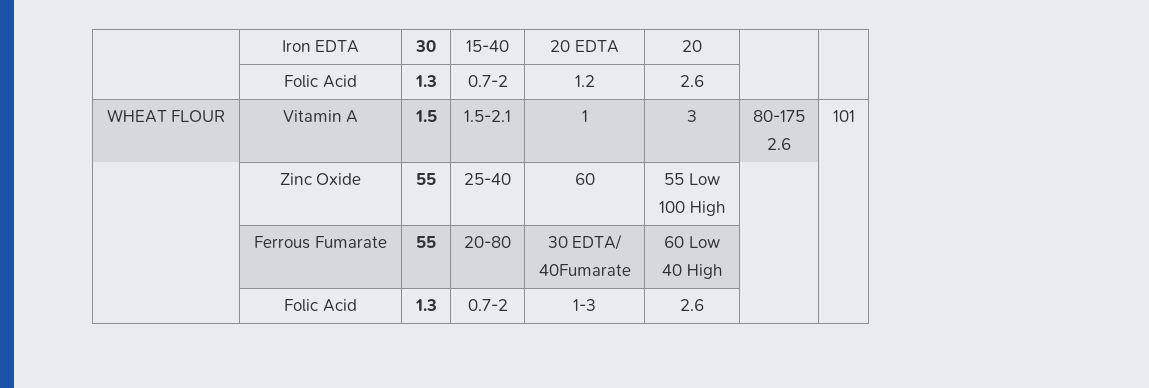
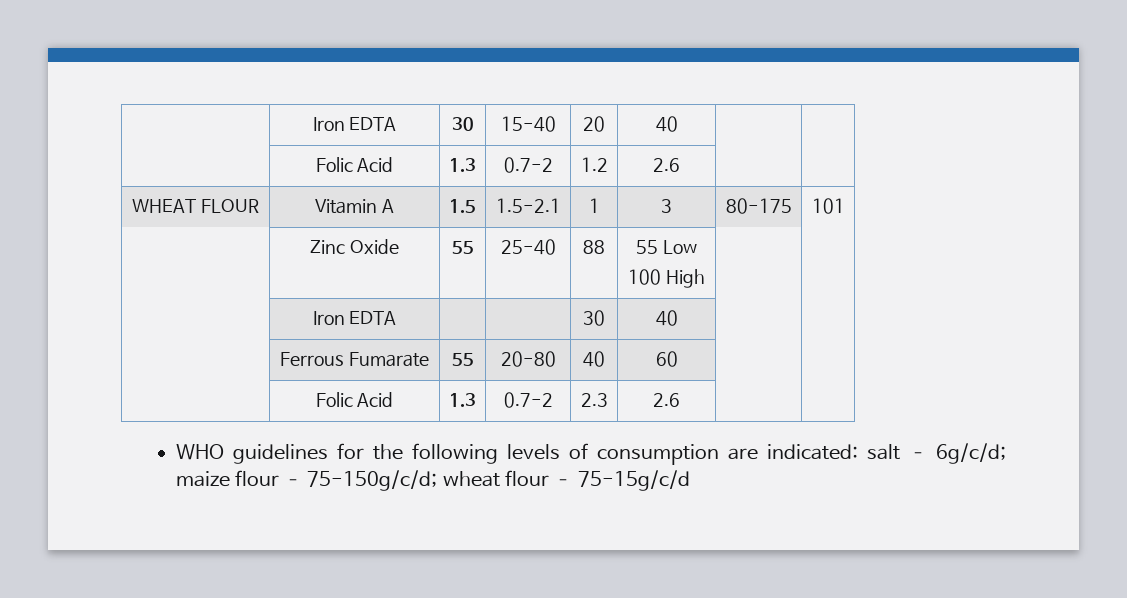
- | Iron EDTA | 30 | 15-40 | 20 EDTA | 20 | |
+ | Iron EDTA | 30 | 15-40 | 20 | 40 | |
- WHEAT FLOUR | Vitamin A | 1.5 | 1.5-2.1 | 1 | 3 | 80-175
- 2.6 | 101
+ WHEAT FLOUR | Vitamin A | 1.5 | 1.5-2.1 | 1 | 3 | 80-175 | 101
- | Zinc Oxide | 55 | 25-40 | 60 | 55 Low
+ | Zinc Oxide | 55 | 25-40 | 88 | 55 Low
+ | Iron EDTA | | | 30 | 40 | |
- | Ferrous Fumarate | 55 | 20-80 | 30 EDTA/
- 40Fumarate | 60 Low
- 40 High | |
- | Folic Acid | 1.3 | 0.7-2 | 1-3 | 2.6 | |
+ | Ferrous Fumarate | 55 | 20-80 | 40 | 60 | |
+ | Folic Acid | 1.3 | 0.7-2 | 2.3 | 2.6 | |
+ WHO guidelines for the following levels of consumption are indicated: salt – 6g/c/d; maize flour – 75-150g/c/d; wheat flour – 75-15g/c/d

